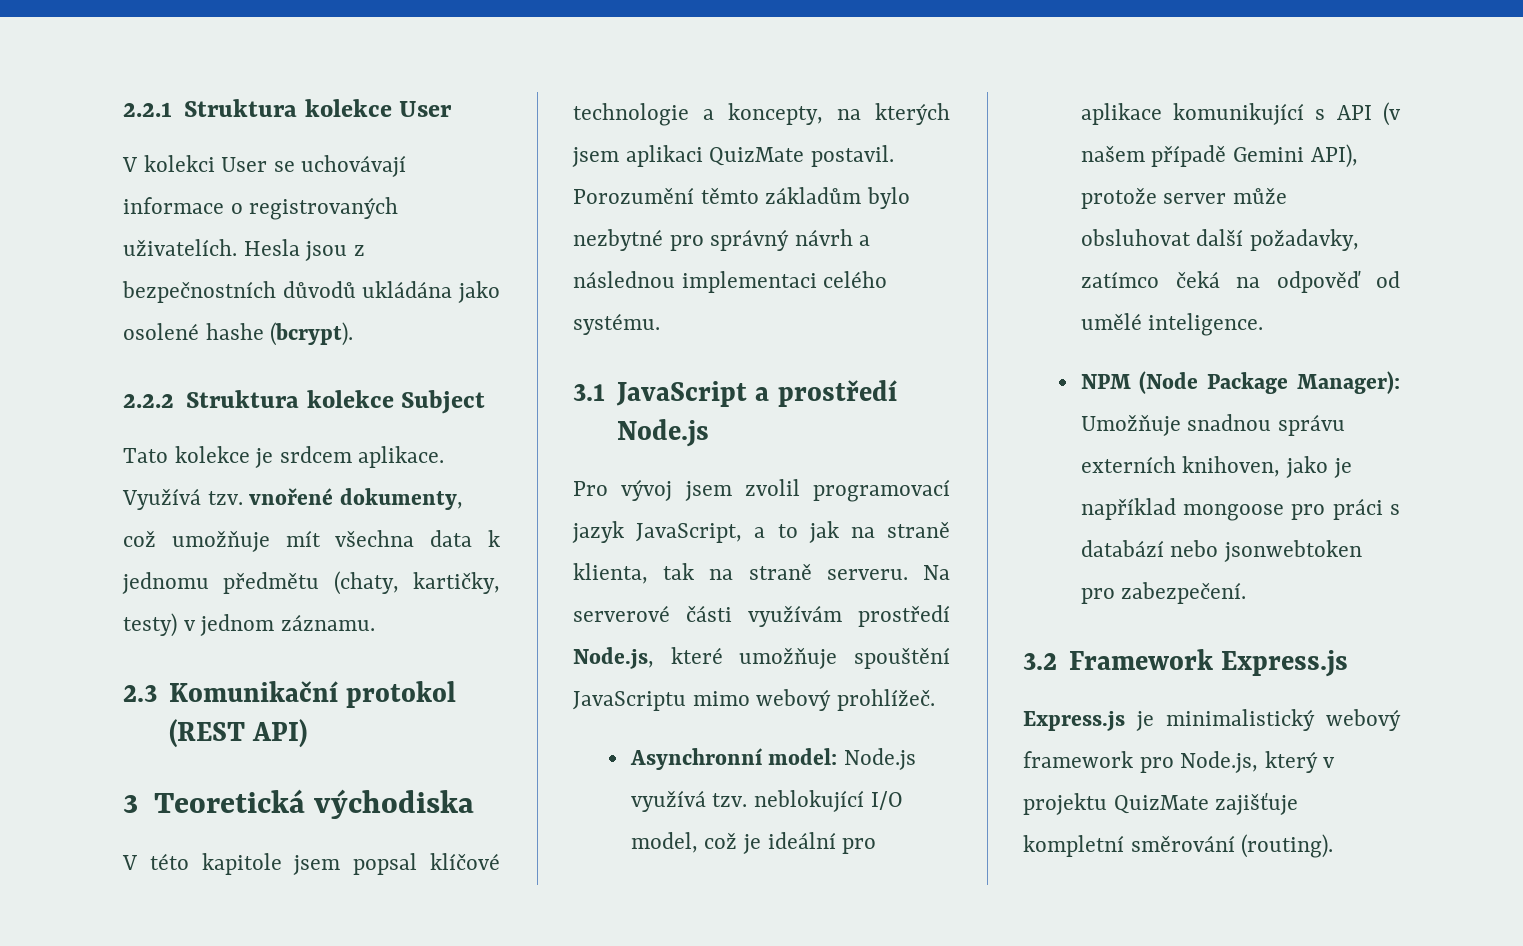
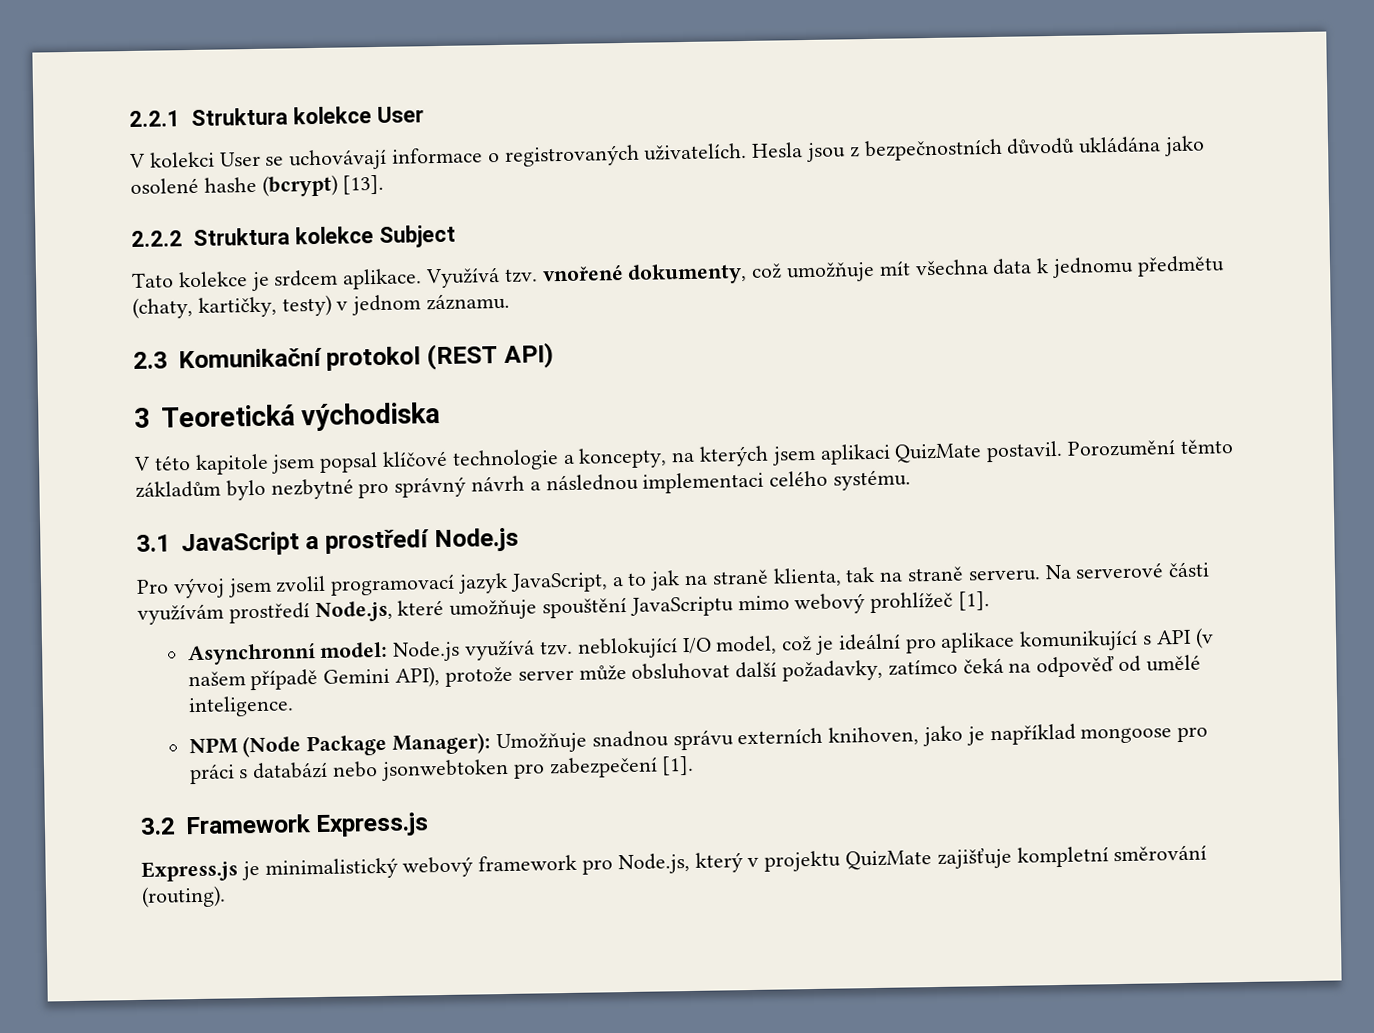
- Hesla jsou z bezpečnostních důvodů ukládána jako osolené hashe (bcrypt).
+ Hesla jsou z bezpečnostních důvodů ukládána jako osolené hashe (bcrypt) [13].
- Na serverové části využívám prostředí Node.js, které umožňuje spouštění JavaScriptu mimo webový prohlížeč.
+ Na serverové části využívám prostředí Node.js, které umožňuje spouštění JavaScriptu mimo webový prohlížeč [1].
- NPM (Node Package Manager): Umožňuje snadnou správu externích knihoven, jako je například mongoose pro práci s databází nebo jsonwebtoken pro zabezpečení.
+ NPM (Node Package Manager): Umožňuje snadnou správu externích knihoven, jako je například mongoose pro práci s databází nebo jsonwebtoken pro zabezpečení [1].

